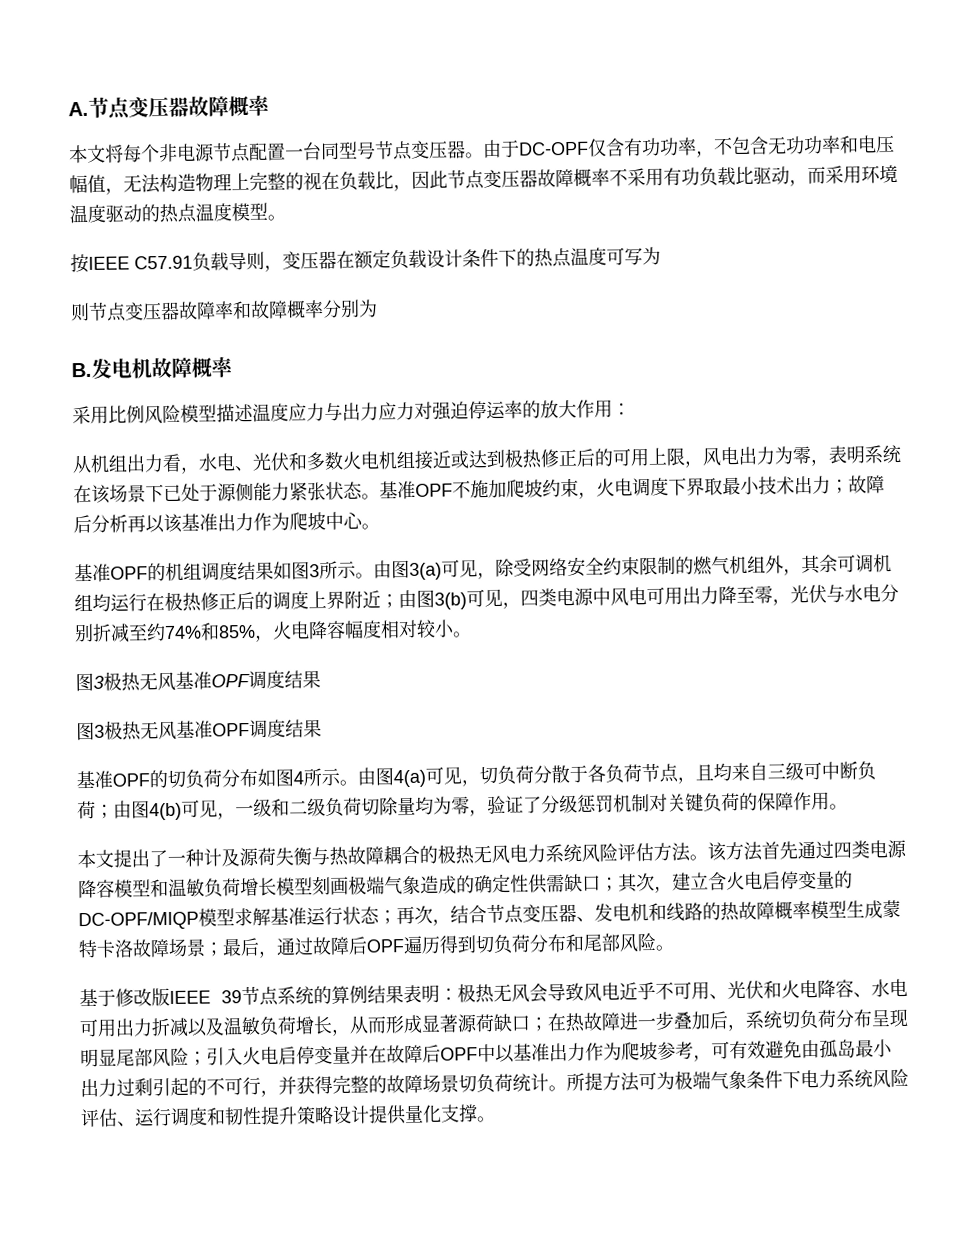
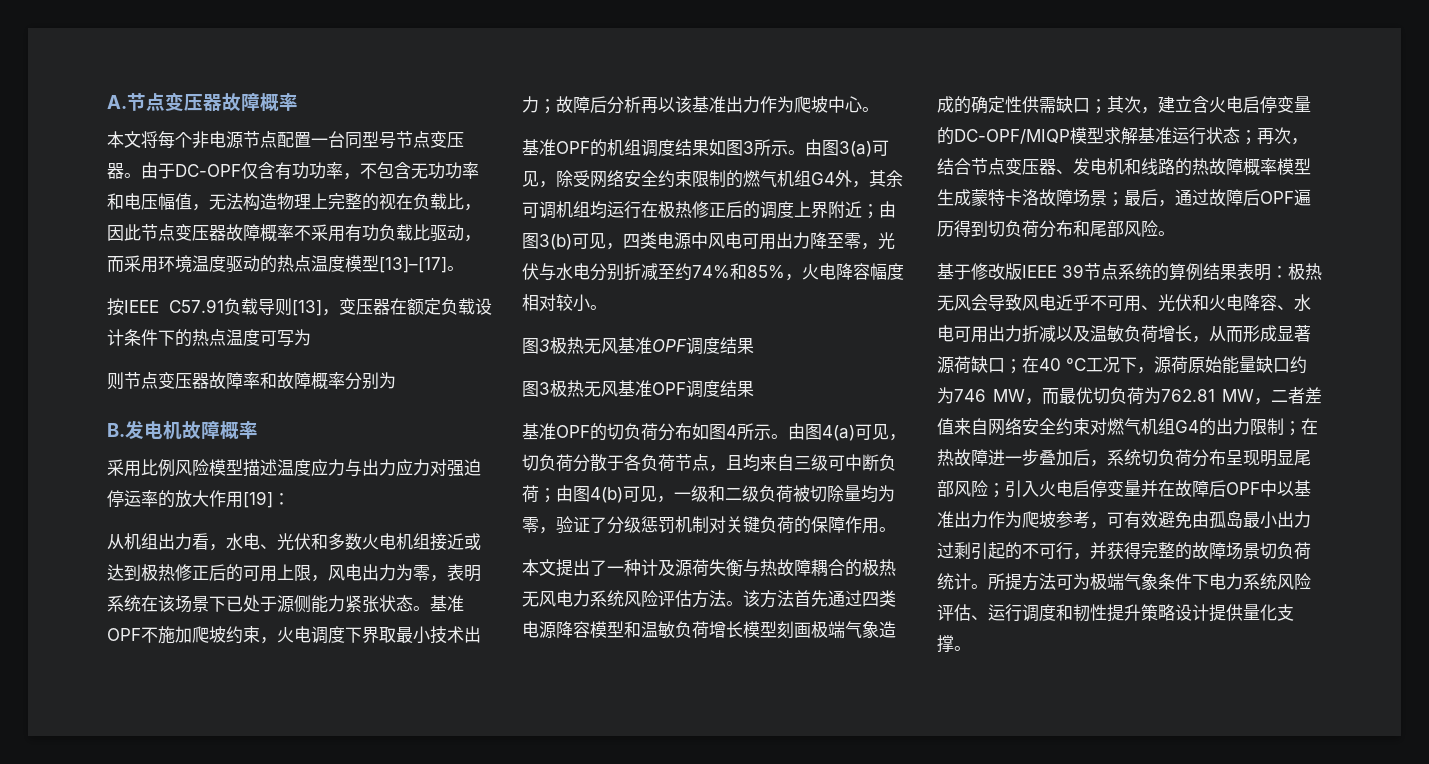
- 由于DC-OPF仅含有功功率，不包含无功功率和电压幅值，无法构造物理上完整的视在负载比，因此节点变压器故障概率不采用有功负载比驱动，而采用环境温度驱动的热点温度模型。
+ 由于DC-OPF仅含有功功率，不包含无功功率和电压幅值，无法构造物理上完整的视在负载比，因此节点变压器故障概率不采用有功负载比驱动，而采用环境温度驱动的热点温度模型[13]–[17]。
- 按IEEE C57.91负载导则，变压器在额定负载设计条件下的热点温度可写为
+ 按IEEE C57.91负载导则[13]，变压器在额定负载设计条件下的热点温度可写为
- 采用比例风险模型描述温度应力与出力应力对强迫停运率的放大作用：
+ 采用比例风险模型描述温度应力与出力应力对强迫停运率的放大作用[19]：
- 由图3(a)可见，除受网络安全约束限制的燃气机组外，其余可调机组均运行在极热修正后的调度上界附近；由图3(b)可见，四类电源中风电可用出力降至零，光伏与水电分别折减至约74%和85%，火电降容幅度相对较小。
+ 由图3(a)可见，除受网络安全约束限制的燃气机组G4外，其余可调机组均运行在极热修正后的调度上界附近；由图3(b)可见，四类电源中风电可用出力降至零，光伏与水电分别折减至约74%和85%，火电降容幅度相对较小。
- 由图4(a)可见，切负荷分散于各负荷节点，且均来自三级可中断负荷；由图4(b)可见，一级和二级负荷切除量均为零，验证了分级惩罚机制对关键负荷的保障作用。
+ 由图4(a)可见，切负荷分散于各负荷节点，且均来自三级可中断负荷；由图4(b)可见，一级和二级负荷被切除量均为零，验证了分级惩罚机制对关键负荷的保障作用。
- 在热故障进一步叠加后，系统切负荷分布呈现明显尾部风险；
+ 在40 °C工况下，源荷原始能量缺口约为746 MW，而最优切负荷为762.81 MW，二者差值来自网络安全约束对燃气机组G4的出力限制；在热故障进一步叠加后，系统切负荷分布呈现明显尾部风险；

